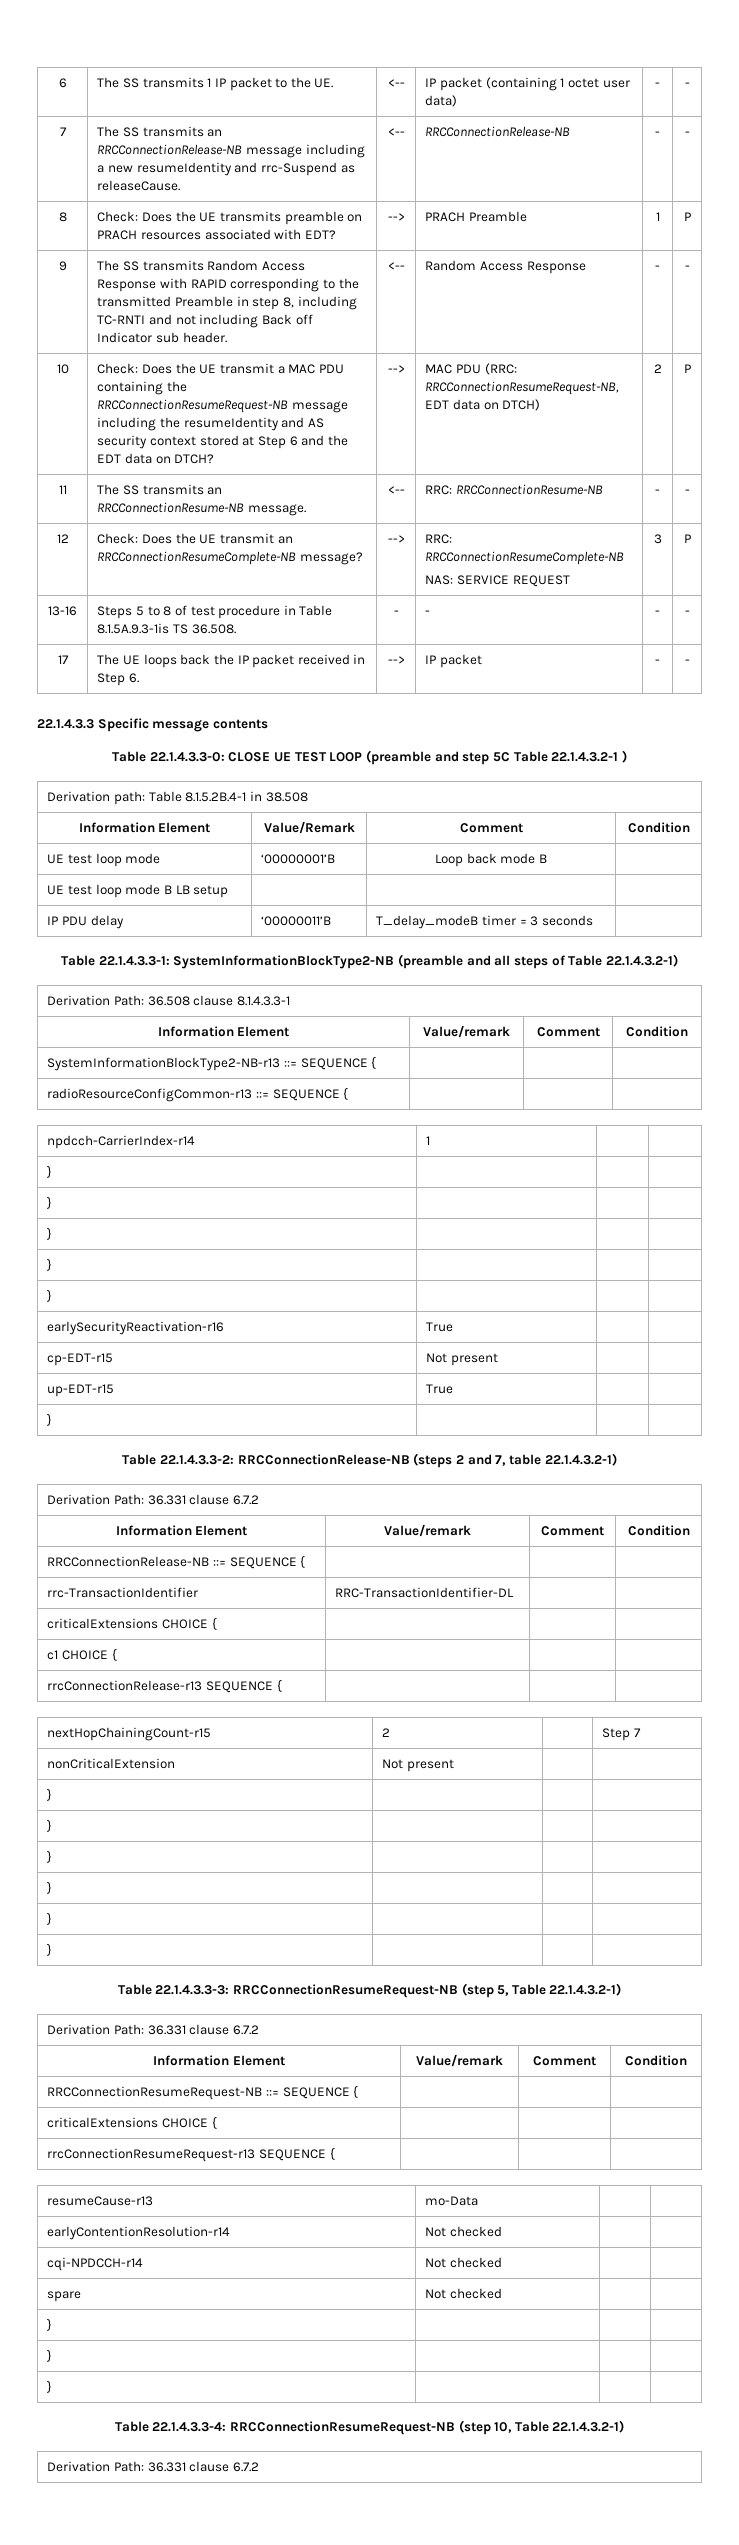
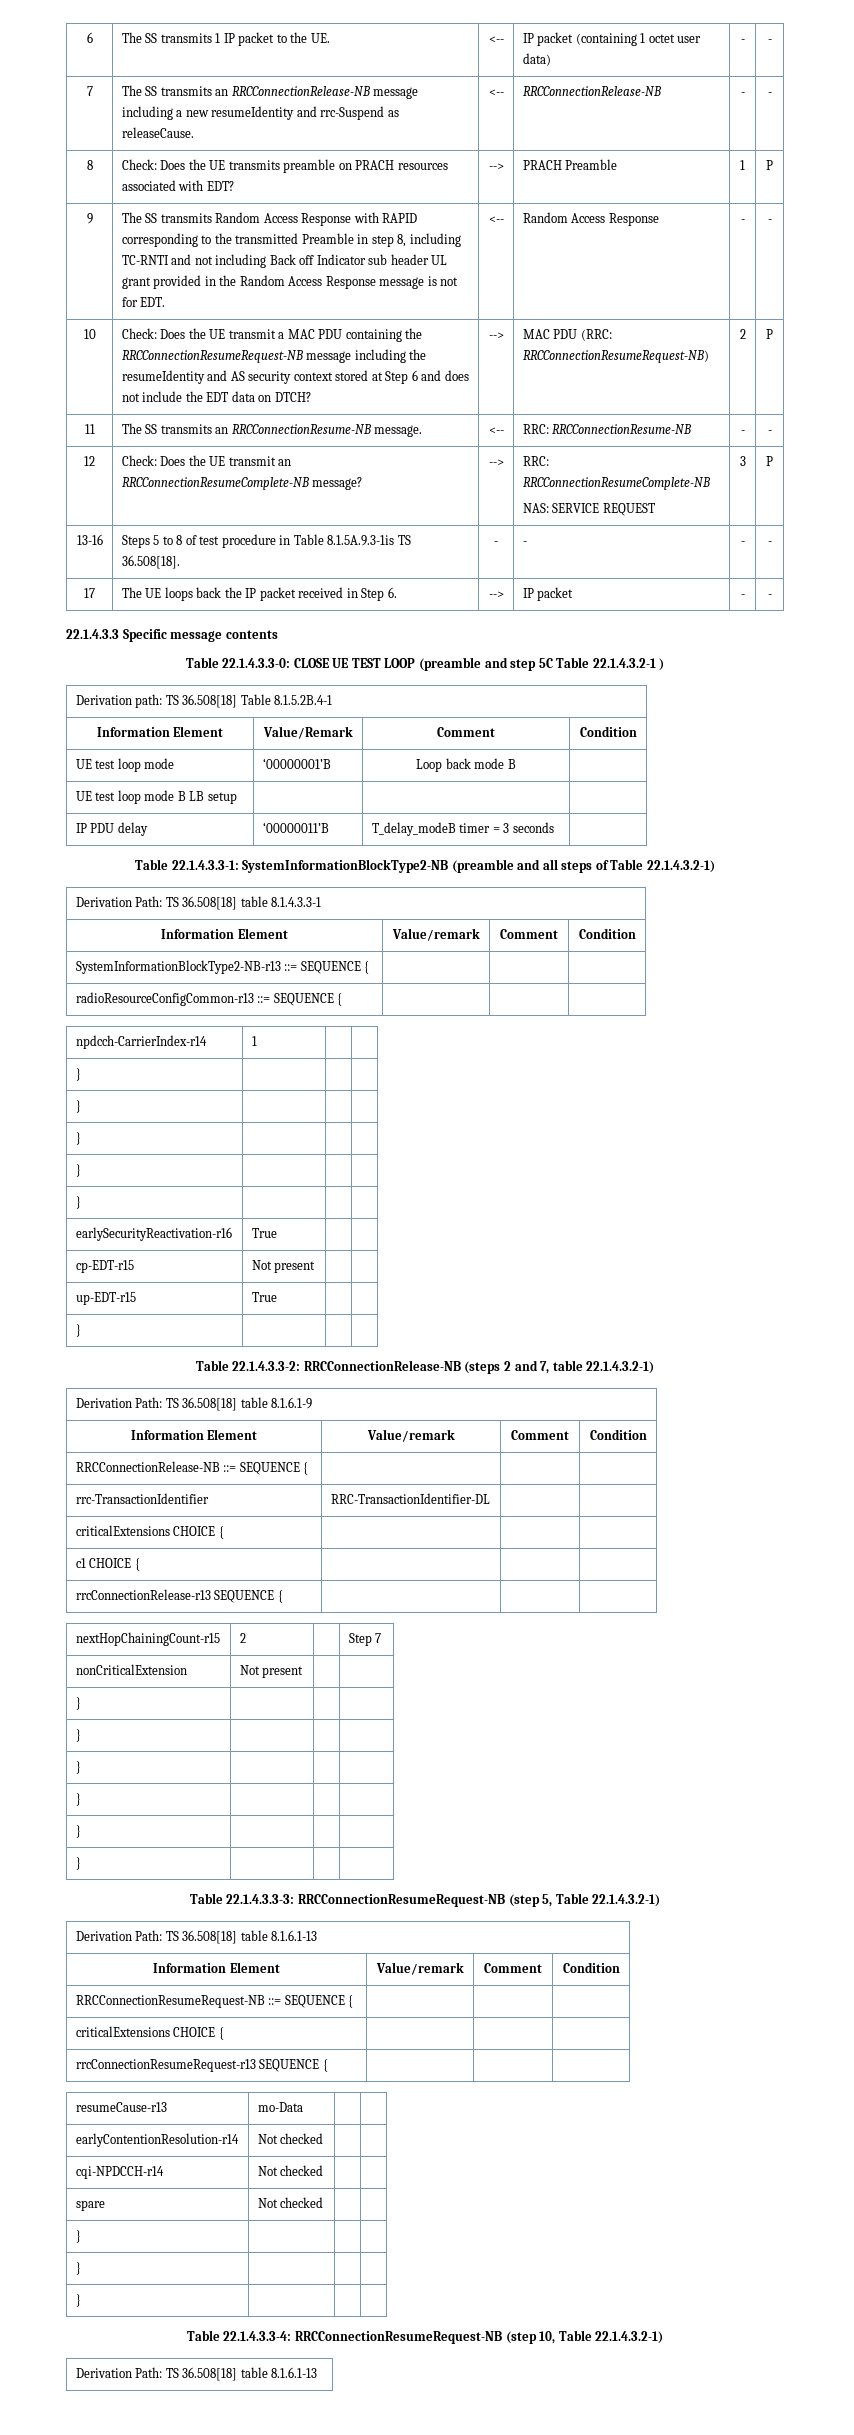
- The SS transmits Random Access Response with RAPID corresponding to the transmitted Preamble in step 8, including TC-RNTI and not including Back off Indicator sub header.
+ The SS transmits Random Access Response with RAPID corresponding to the transmitted Preamble in step 8, including TC-RNTI and not including Back off Indicator sub header UL grant provided in the Random Access Response message is not for EDT.
- Check: Does the UE transmit a MAC PDU containing the RRCConnectionResumeRequest-NB message including the resumeIdentity and AS security context stored at Step 6 and the EDT data on DTCH?
+ Check: Does the UE transmit a MAC PDU containing the RRCConnectionResumeRequest-NB message including the resumeIdentity and AS security context stored at Step 6 and does not include the EDT data on DTCH?
- MAC PDU (RRC: RRCConnectionResumeRequest-NB, EDT data on DTCH)
+ MAC PDU (RRC: RRCConnectionResumeRequest-NB)
- 13-16 | Steps 5 to 8 of test procedure in Table 8.1.5A.9.3-1is TS 36.508. | - | - | - | -
+ 13-16 | Steps 5 to 8 of test procedure in Table 8.1.5A.9.3-1is TS 36.508[18]. | - | - | - | -
- Derivation path: Table 8.1.5.2B.4-1 in 38.508
+ Derivation path: TS 36.508[18] Table 8.1.5.2B.4-1
- Derivation Path: 36.508 clause 8.1.4.3.3-1
+ Derivation Path: TS 36.508[18] table 8.1.4.3.3-1
  Table 22.1.4.3.3-2: RRCConnectionRelease-NB (steps 2 and 7, table 22.1.4.3.2-1)
- Derivation Path: 36.331 clause 6.7.2
+ Derivation Path: TS 36.508[18] table 8.1.6.1-9
  Table 22.1.4.3.3-3: RRCConnectionResumeRequest-NB (step 5, Table 22.1.4.3.2-1)
- Derivation Path: 36.331 clause 6.7.2
+ Derivation Path: TS 36.508[18] table 8.1.6.1-13
  Table 22.1.4.3.3-4: RRCConnectionResumeRequest-NB (step 10, Table 22.1.4.3.2-1)
- Derivation Path: 36.331 clause 6.7.2
+ Derivation Path: TS 36.508[18] table 8.1.6.1-13

